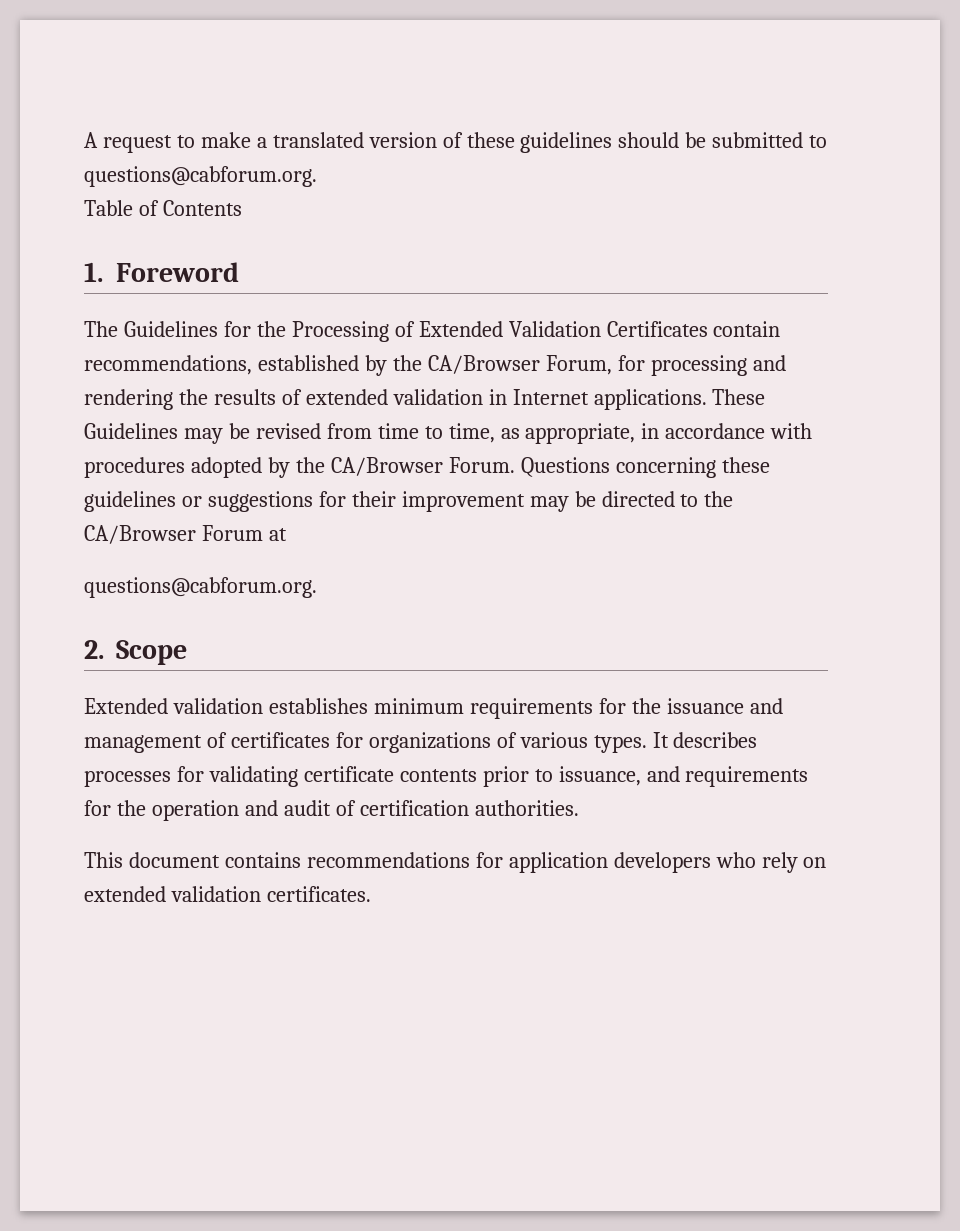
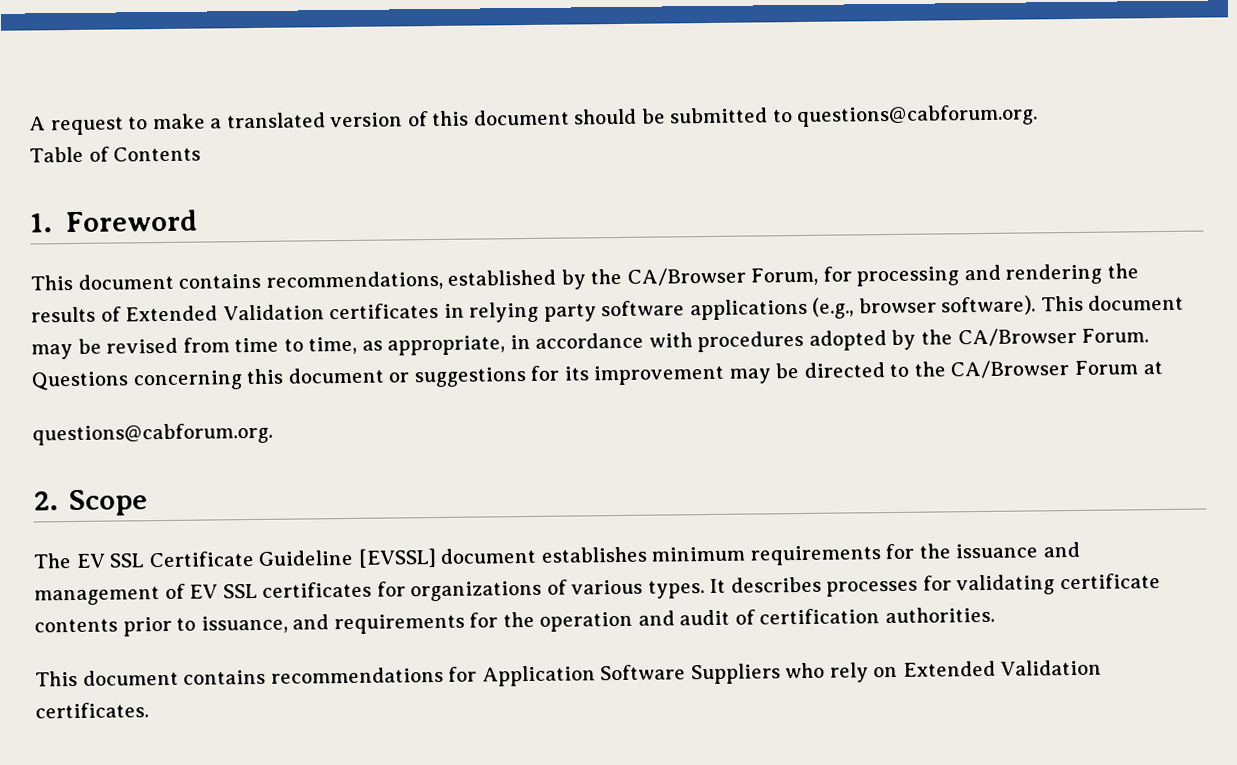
- A request to make a translated version of these guidelines should be submitted to questions@cabforum.org.
+ A request to make a translated version of this document should be submitted to questions@cabforum.org.
- The Guidelines for the Processing of Extended Validation Certificates contain recommendations, established by the CA/Browser Forum, for processing and rendering the results of extended validation in Internet applications. These Guidelines may be revised from time to time, as appropriate, in accordance with procedures adopted by the CA/Browser Forum.
+ This document contains recommendations, established by the CA/Browser Forum, for processing and rendering the results of Extended Validation certificates in relying party software applications (e.g., browser software). This document may be revised from time to time, as appropriate, in accordance with procedures adopted by the CA/Browser Forum.
- Questions concerning these guidelines or suggestions for their improvement may be directed to the CA/Browser Forum at
+ Questions concerning this document or suggestions for its improvement may be directed to the CA/Browser Forum at
- Extended validation establishes minimum requirements for the issuance and management of certificates for organizations of various types.
+ The EV SSL Certificate Guideline [EVSSL] document establishes minimum requirements for the issuance and management of EV SSL certificates for organizations of various types.
- This document contains recommendations for application developers who rely on extended validation certificates.
+ This document contains recommendations for Application Software Suppliers who rely on Extended Validation certificates.

